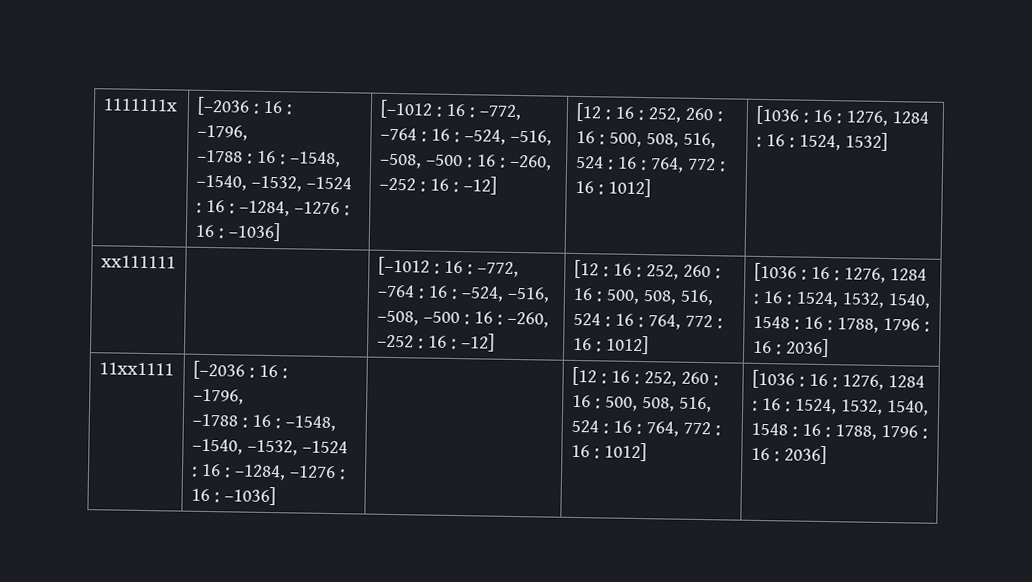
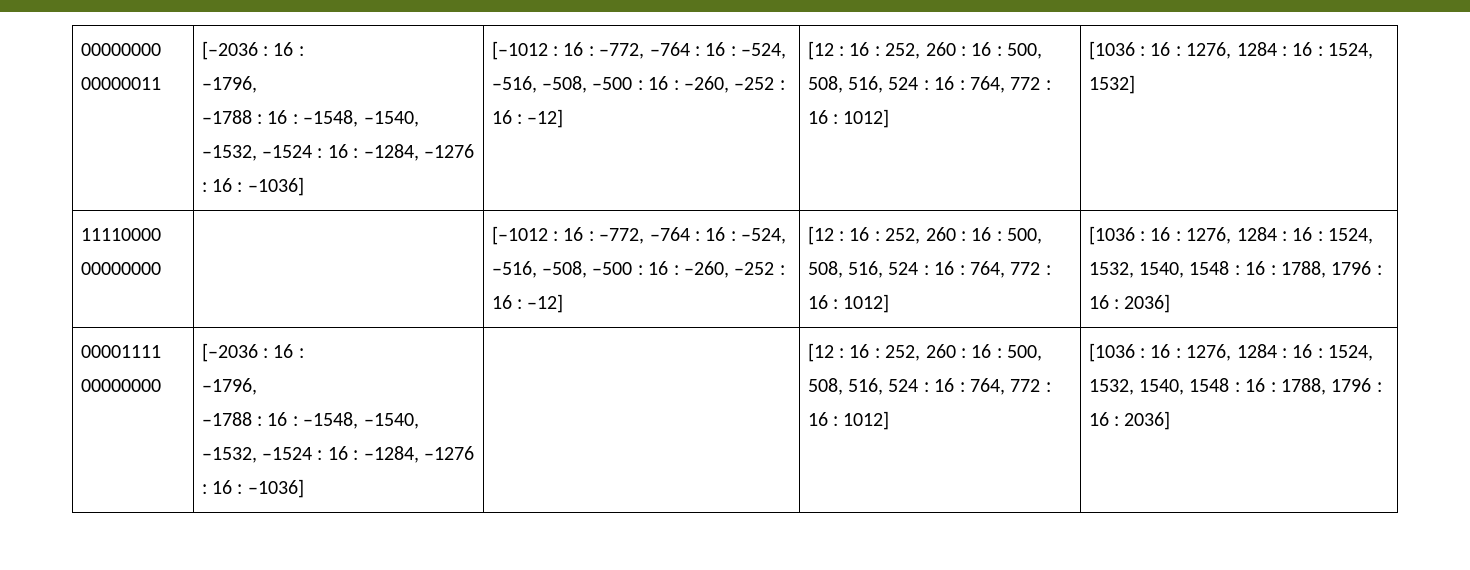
- 1111111x
+ 00000000 00000011
- xx111111
+ 11110000 00000000
- 11xx1111
+ 00001111 00000000

